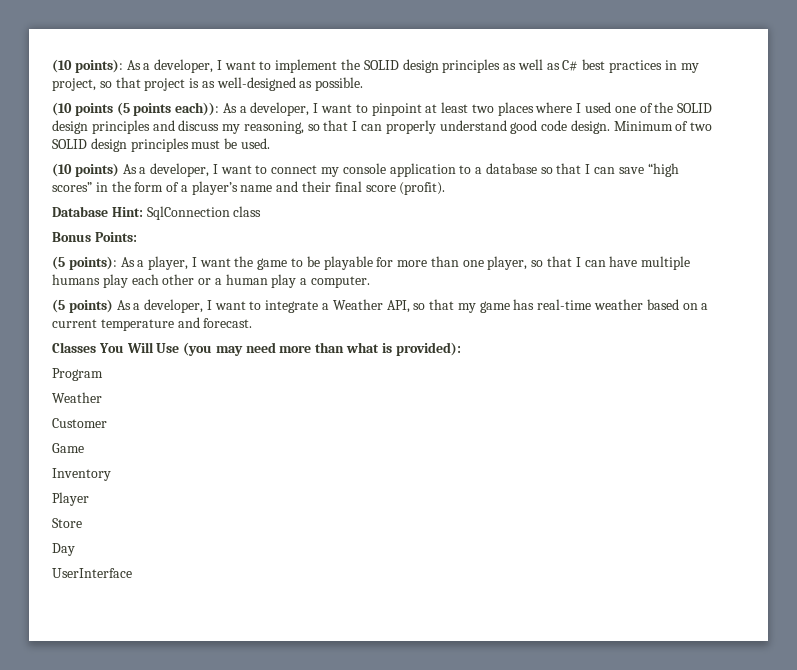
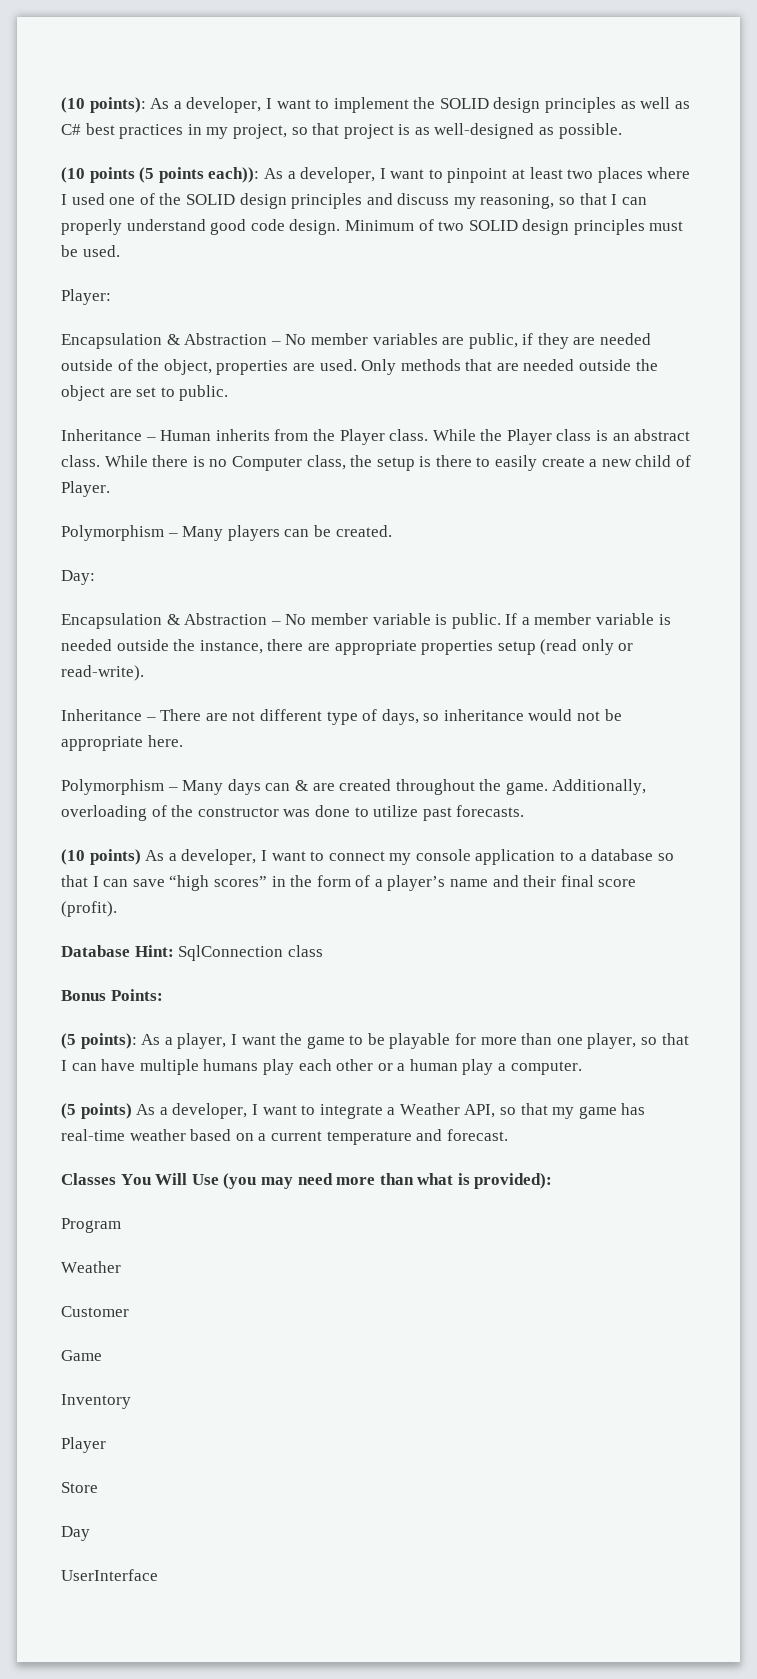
+ Player:
+ Encapsulation & Abstraction – No member variables are public, if they are needed outside of the object, properties are used. Only methods that are needed outside the object are set to public.
+ Inheritance – Human inherits from the Player class. While the Player class is an abstract class. While there is no Computer class, the setup is there to easily create a new child of Player.
+ Polymorphism – Many players can be created.
+ Day:
+ Encapsulation & Abstraction – No member variable is public. If a member variable is needed outside the instance, there are appropriate properties setup (read only or read-write).
+ Inheritance – There are not different type of days, so inheritance would not be appropriate here.
+ Polymorphism – Many days can & are created throughout the game. Additionally, overloading of the constructor was done to utilize past forecasts.

